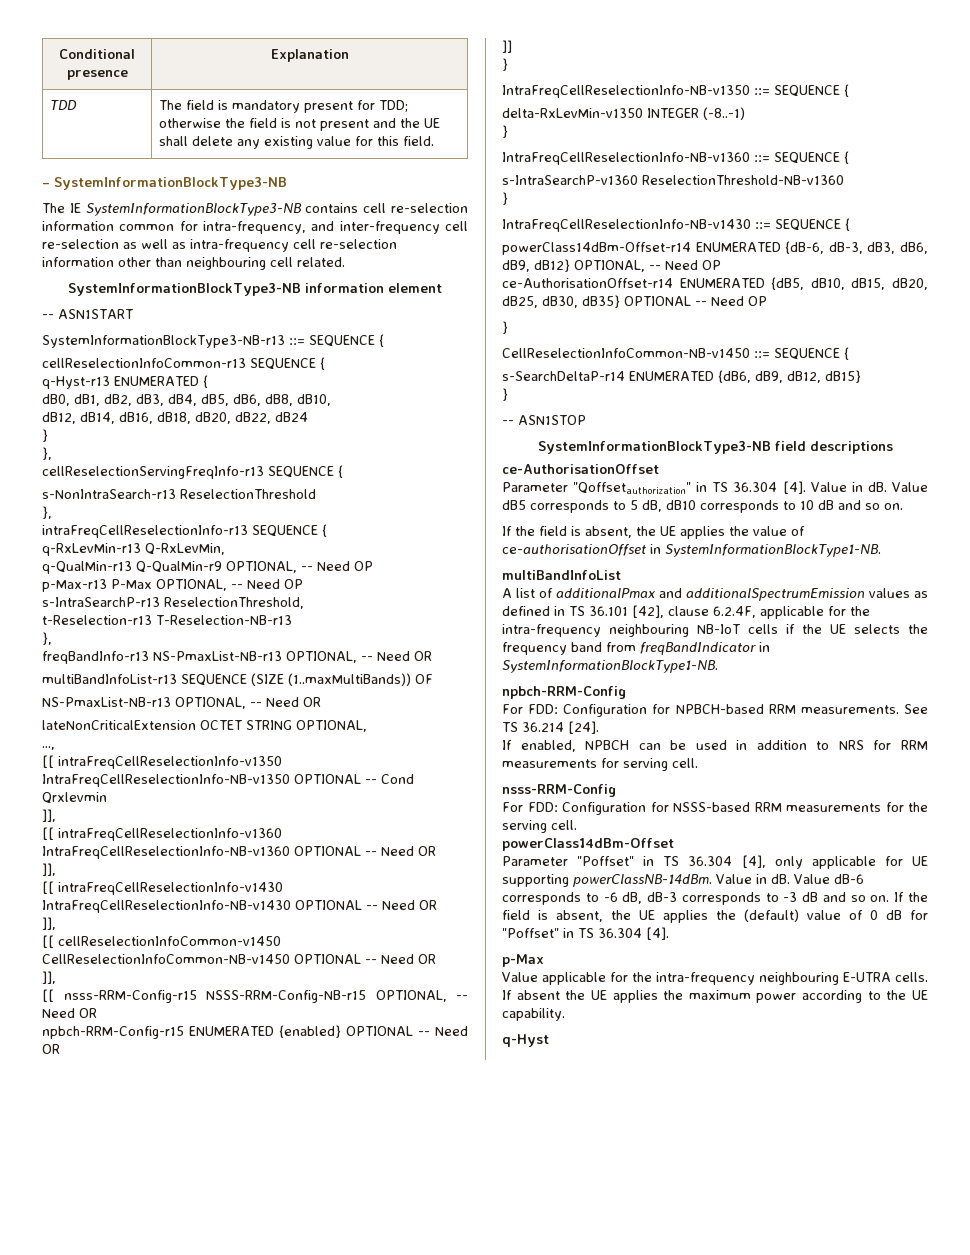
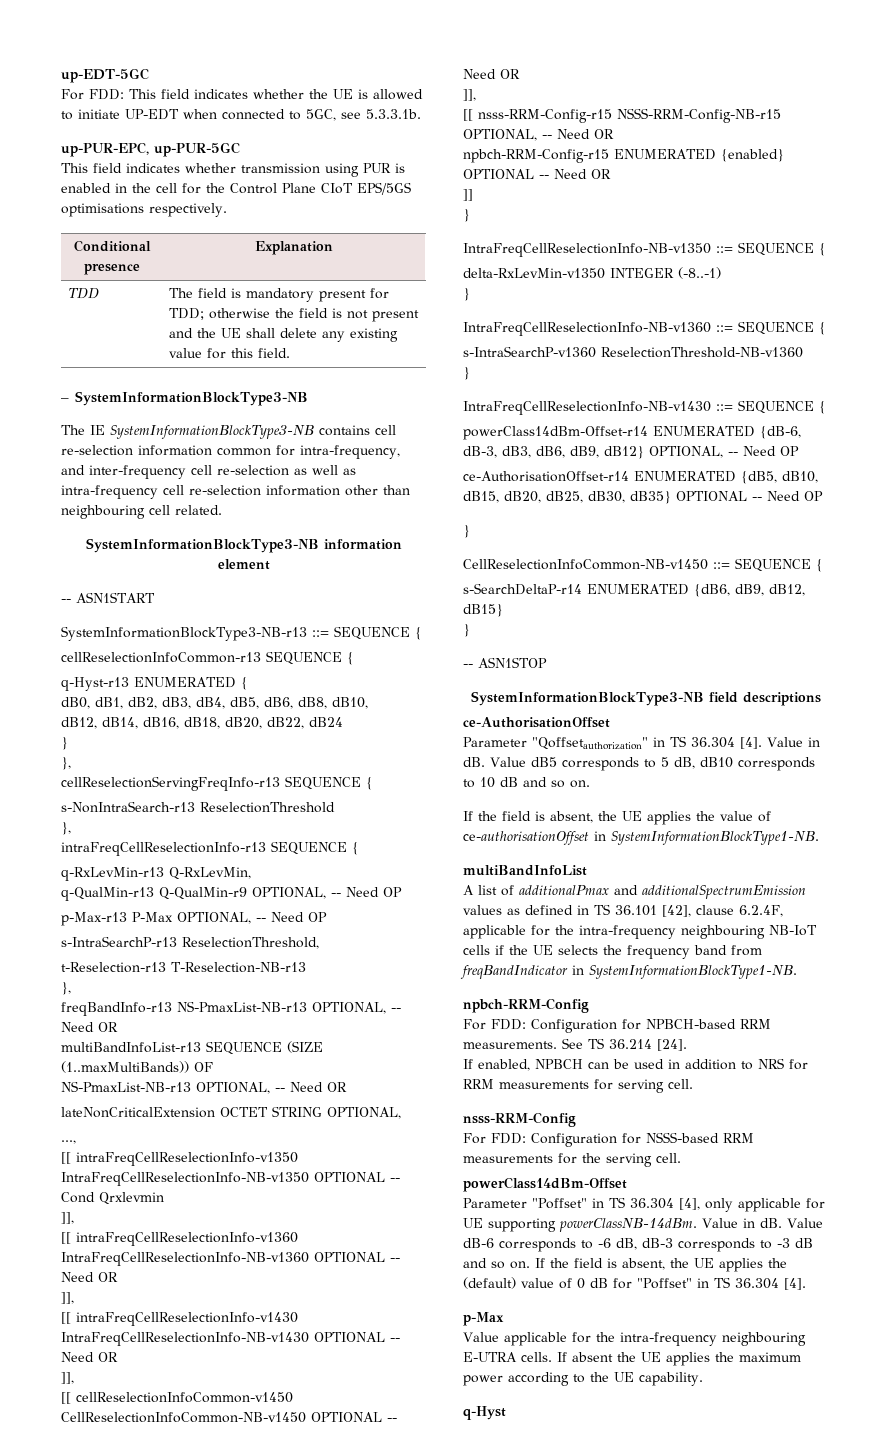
+ up-EDT-5GC
+ For FDD: This field indicates whether the UE is allowed to initiate UP-EDT when connected to 5GC, see 5.3.3.1b.
+ up-PUR-EPC, up-PUR-5GC
+ This field indicates whether transmission using PUR is enabled in the cell for the Control Plane CIoT EPS/5GS optimisations respectively.

